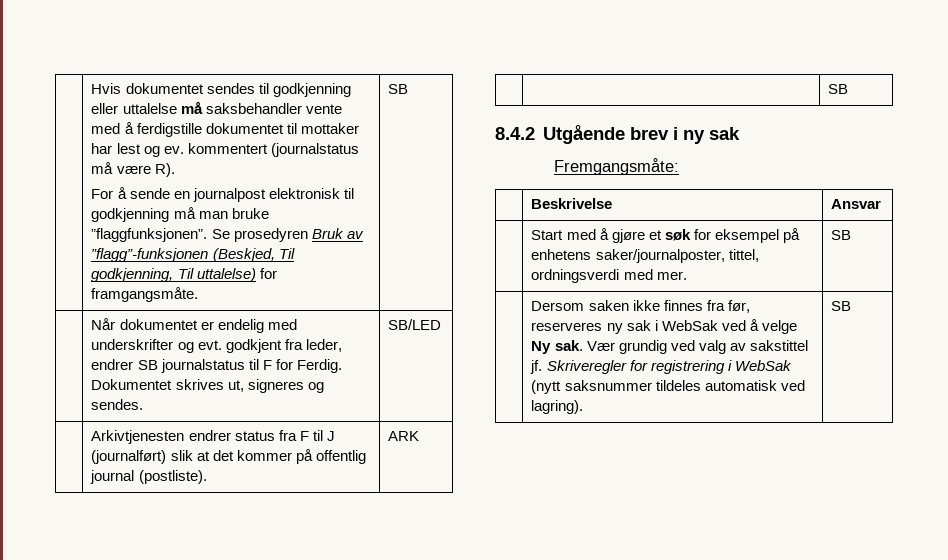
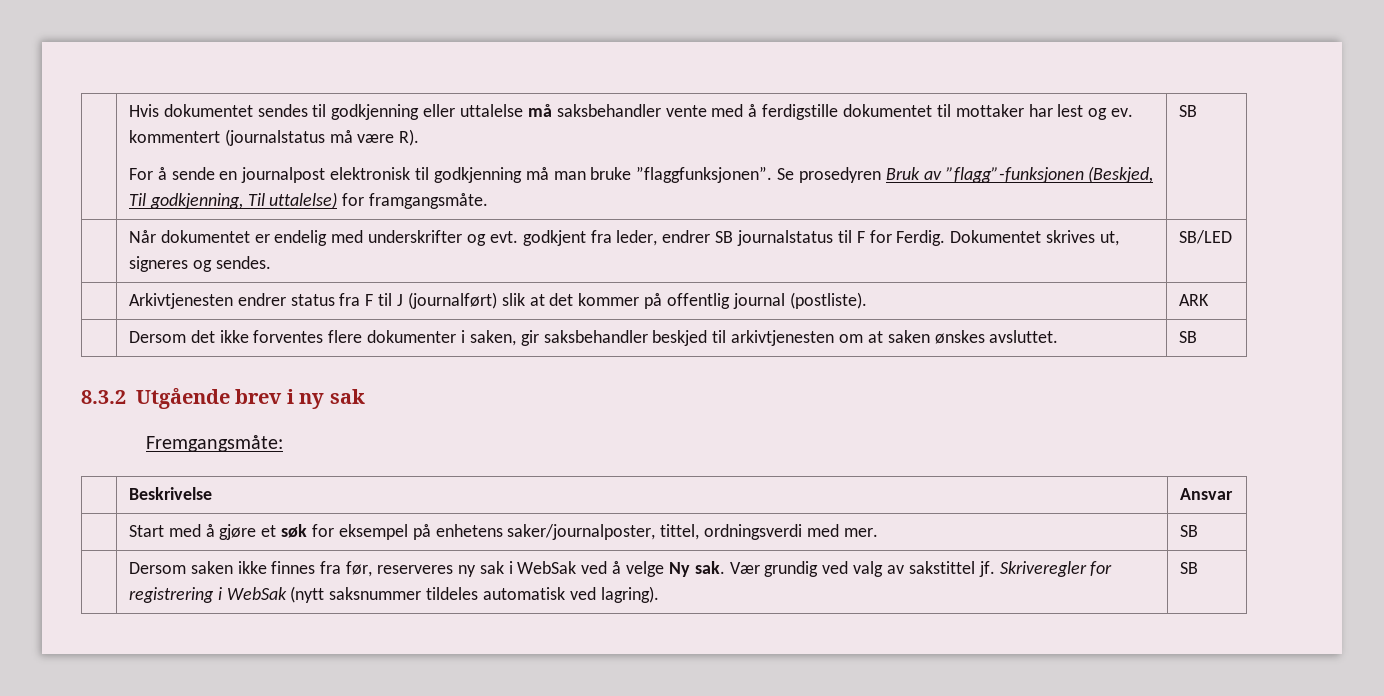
- | | SB
- 8.4.2 Utgående brev i ny sak
+ | Dersom det ikke forventes flere dokumenter i saken, gir saksbehandler beskjed til arkivtjenesten om at saken ønskes avsluttet. | SB
+ 8.3.2 Utgående brev i ny sak

